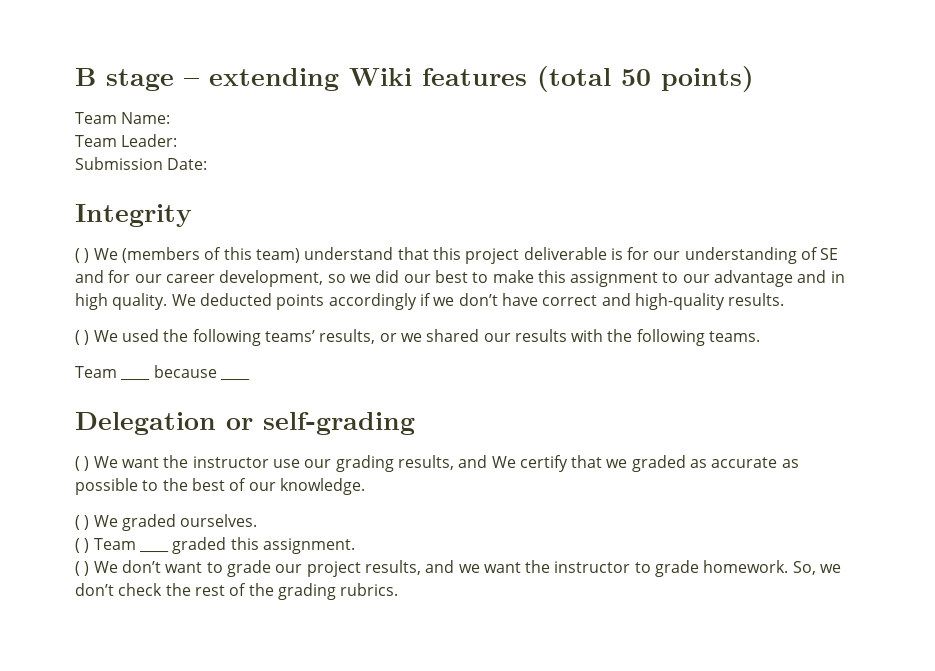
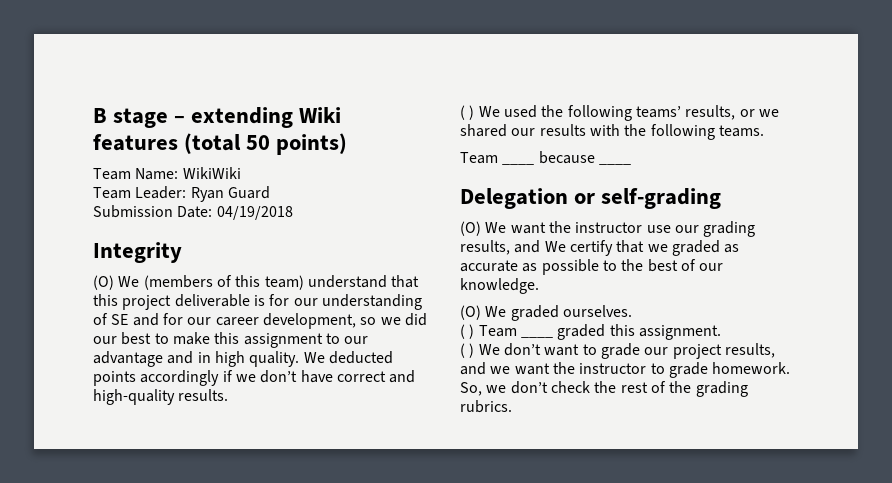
- Team Name:
+ Team Name: WikiWiki
- Team Leader:
+ Team Leader: Ryan Guard
- Submission Date:
+ Submission Date: 04/19/2018
- ( ) We (members of this team) understand that this project deliverable is for our understanding of SE and for our career development, so we did our best to make this assignment to our advantage and in high quality.
+ (O) We (members of this team) understand that this project deliverable is for our understanding of SE and for our career development, so we did our best to make this assignment to our advantage and in high quality.
- ( ) We want the instructor use our grading results, and We certify that we graded as accurate as possible to the best of our knowledge.
+ (O) We want the instructor use our grading results, and We certify that we graded as accurate as possible to the best of our knowledge.
- ( ) We graded ourselves.
+ (O) We graded ourselves.

